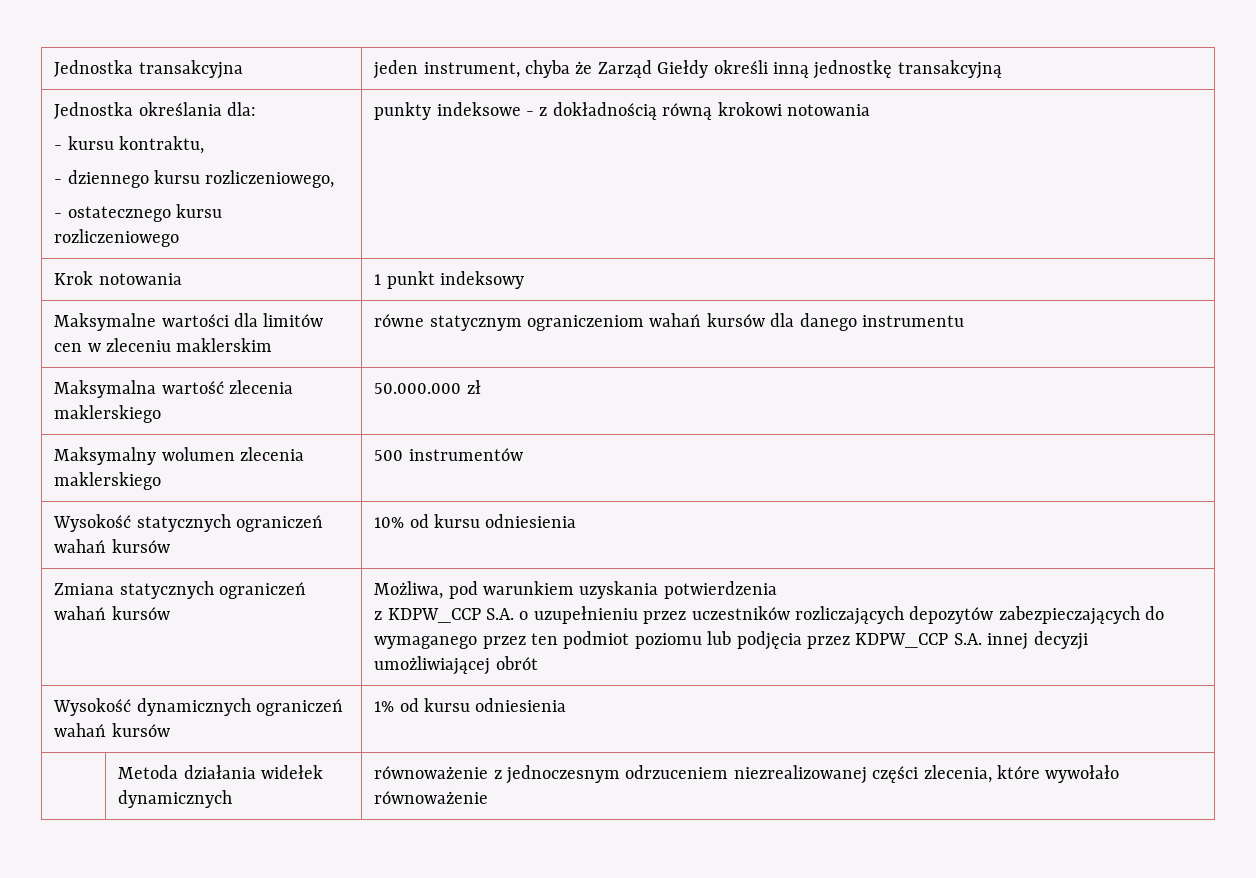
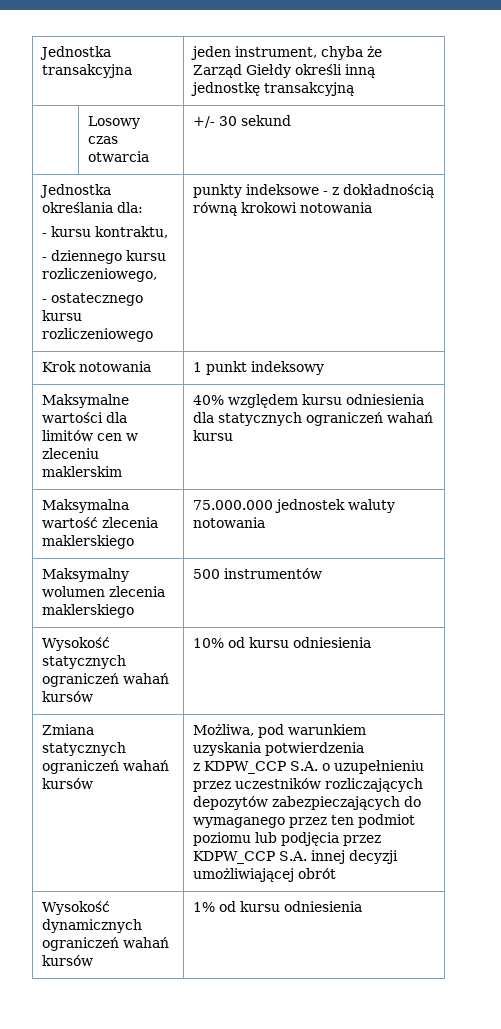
+ | Losowy czas otwarcia | +/- 30 sekund
- Maksymalne wartości dla limitów cen w zleceniu maklerskim | równe statycznym ograniczeniom wahań kursów dla danego instrumentu
+ Maksymalne wartości dla limitów cen w zleceniu maklerskim | 40% względem kursu odniesienia dla statycznych ograniczeń wahań kursu
- Maksymalna wartość zlecenia maklerskiego | 50.000.000 zł
+ Maksymalna wartość zlecenia maklerskiego | 75.000.000 jednostek waluty notowania
- | Metoda działania widełek dynamicznych | równoważenie z jednoczesnym odrzuceniem niezrealizowanej części zlecenia, które wywołało równoważenie

